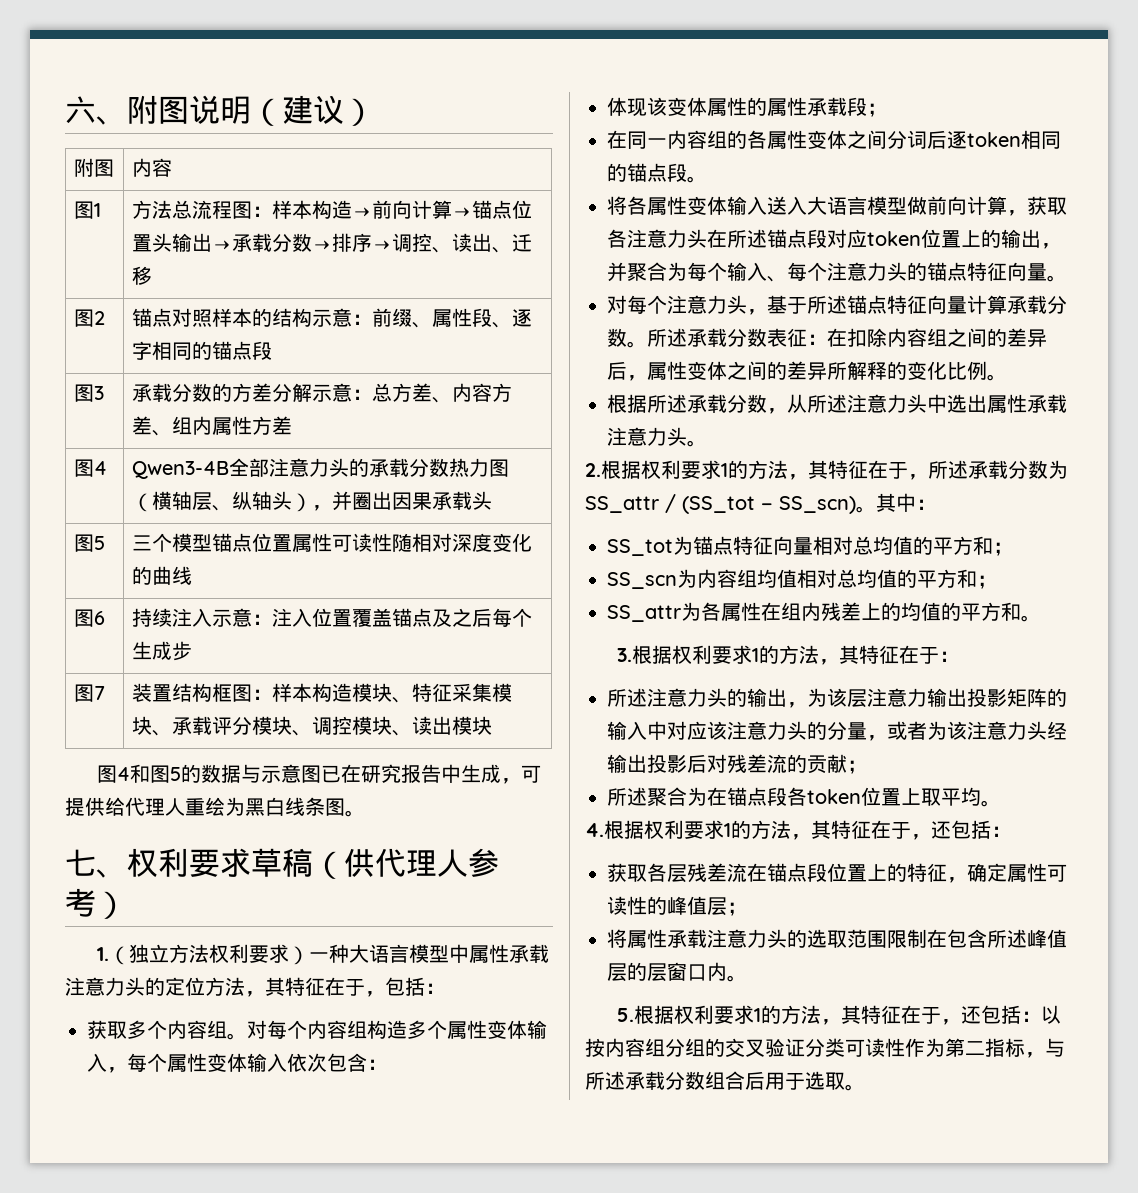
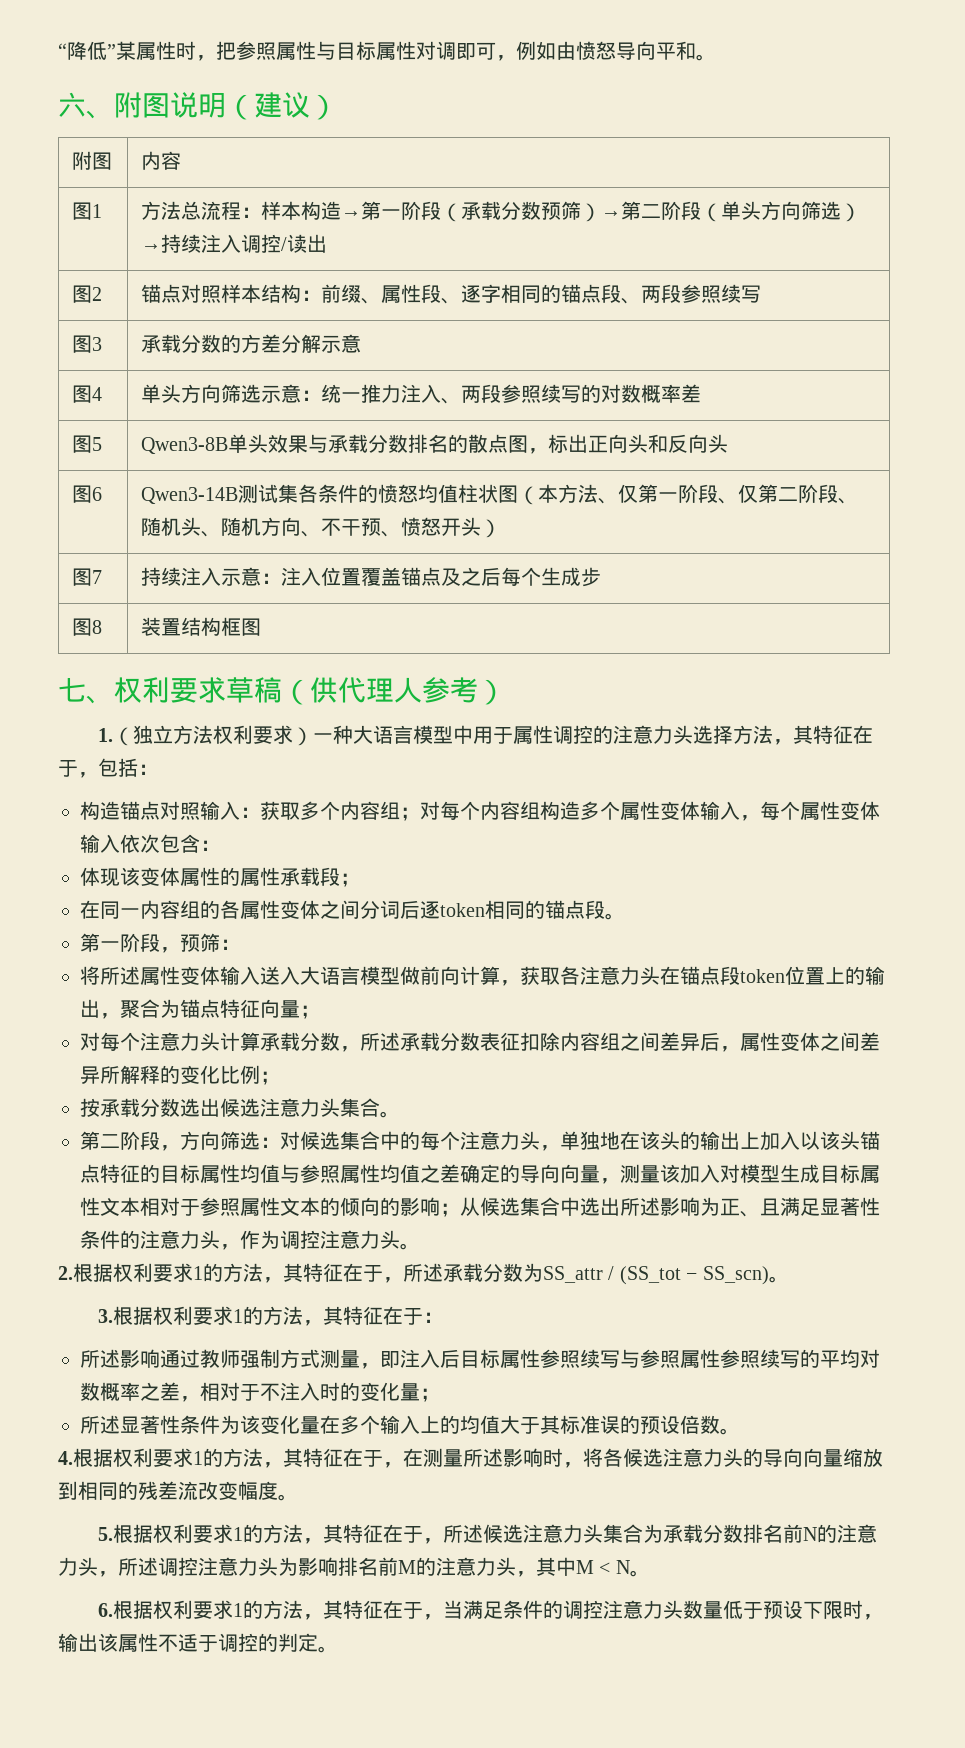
+ “降低”某属性时，把参照属性与目标属性对调即可，例如由愤怒导向平和。
- 图1 | 方法总流程图：样本构造→前向计算→锚点位置头输出→承载分数→排序→调控、读出、迁移
+ 图1 | 方法总流程：样本构造→第一阶段（承载分数预筛）→第二阶段（单头方向筛选）→持续注入调控/读出
- 图2 | 锚点对照样本的结构示意：前缀、属性段、逐字相同的锚点段
+ 图2 | 锚点对照样本结构：前缀、属性段、逐字相同的锚点段、两段参照续写
- 图3 | 承载分数的方差分解示意：总方差、内容方差、组内属性方差
- 图4 | Qwen3-4B全部注意力头的承载分数热力图（横轴层、纵轴头），并圈出因果承载头
- 图5 | 三个模型锚点位置属性可读性随相对深度变化的曲线
- 图6 | 持续注入示意：注入位置覆盖锚点及之后每个生成步
+ 图3 | 承载分数的方差分解示意
+ 图4 | 单头方向筛选示意：统一推力注入、两段参照续写的对数概率差
+ 图5 | Qwen3-8B单头效果与承载分数排名的散点图，标出正向头和反向头
+ 图6 | Qwen3-14B测试集各条件的愤怒均值柱状图（本方法、仅第一阶段、仅第二阶段、随机头、随机方向、不干预、愤怒开头）
+ 图7 | 持续注入示意：注入位置覆盖锚点及之后每个生成步
- 图7 | 装置结构框图：样本构造模块、特征采集模块、承载评分模块、调控模块、读出模块
- 图4和图5的数据与示意图已在研究报告中生成，可提供给代理人重绘为黑白线条图。
+ 图8 | 装置结构框图
- 1.（独立方法权利要求）一种大语言模型中属性承载注意力头的定位方法，其特征在于，包括：
+ 1.（独立方法权利要求）一种大语言模型中用于属性调控的注意力头选择方法，其特征在于，包括：
- 获取多个内容组。对每个内容组构造多个属性变体输入，每个属性变体输入依次包含：
+ 构造锚点对照输入：获取多个内容组；对每个内容组构造多个属性变体输入，每个属性变体输入依次包含：
- 将各属性变体输入送入大语言模型做前向计算，获取各注意力头在所述锚点段对应token位置上的输出，并聚合为每个输入、每个注意力头的锚点特征向量。
+ 第一阶段，预筛：
+ 将所述属性变体输入送入大语言模型做前向计算，获取各注意力头在锚点段token位置上的输出，聚合为锚点特征向量；
- 对每个注意力头，基于所述锚点特征向量计算承载分数。所述承载分数表征：在扣除内容组之间的差异后，属性变体之间的差异所解释的变化比例。
- 根据所述承载分数，从所述注意力头中选出属性承载注意力头。
+ 对每个注意力头计算承载分数，所述承载分数表征扣除内容组之间差异后，属性变体之间差异所解释的变化比例；
+ 按承载分数选出候选注意力头集合。
+ 第二阶段，方向筛选：对候选集合中的每个注意力头，单独地在该头的输出上加入以该头锚点特征的目标属性均值与参照属性均值之差确定的导向向量，测量该加入对模型生成目标属性文本相对于参照属性文本的倾向的影响；从候选集合中选出所述影响为正、且满足显著性条件的注意力头，作为调控注意力头。
- 其中：
- SS_tot为锚点特征向量相对总均值的平方和；
- SS_scn为内容组均值相对总均值的平方和；
- SS_attr为各属性在组内残差上的均值的平方和。
- 所述注意力头的输出，为该层注意力输出投影矩阵的输入中对应该注意力头的分量，或者为该注意力头经输出投影后对残差流的贡献；
- 所述聚合为在锚点段各token位置上取平均。
+ 所述影响通过教师强制方式测量，即注入后目标属性参照续写与参照属性参照续写的平均对数概率之差，相对于不注入时的变化量；
+ 所述显著性条件为该变化量在多个输入上的均值大于其标准误的预设倍数。
- 4.根据权利要求1的方法，其特征在于，还包括：
- 获取各层残差流在锚点段位置上的特征，确定属性可读性的峰值层；
- 将属性承载注意力头的选取范围限制在包含所述峰值层的层窗口内。
+ 4.根据权利要求1的方法，其特征在于，在测量所述影响时，将各候选注意力头的导向向量缩放到相同的残差流改变幅度。
- 5.根据权利要求1的方法，其特征在于，还包括：以按内容组分组的交叉验证分类可读性作为第二指标，与所述承载分数组合后用于选取。
+ 5.根据权利要求1的方法，其特征在于，所述候选注意力头集合为承载分数排名前N的注意力头，所述调控注意力头为影响排名前M的注意力头，其中M < N。
+ 6.根据权利要求1的方法，其特征在于，当满足条件的调控注意力头数量低于预设下限时，输出该属性不适于调控的判定。

